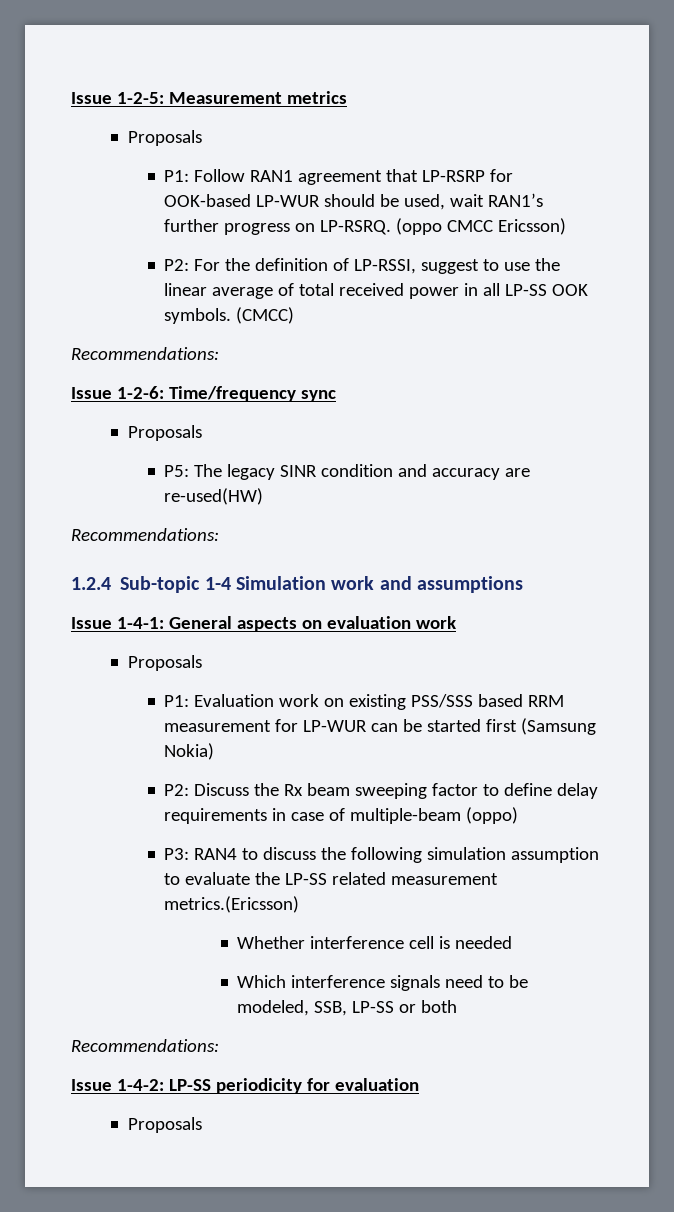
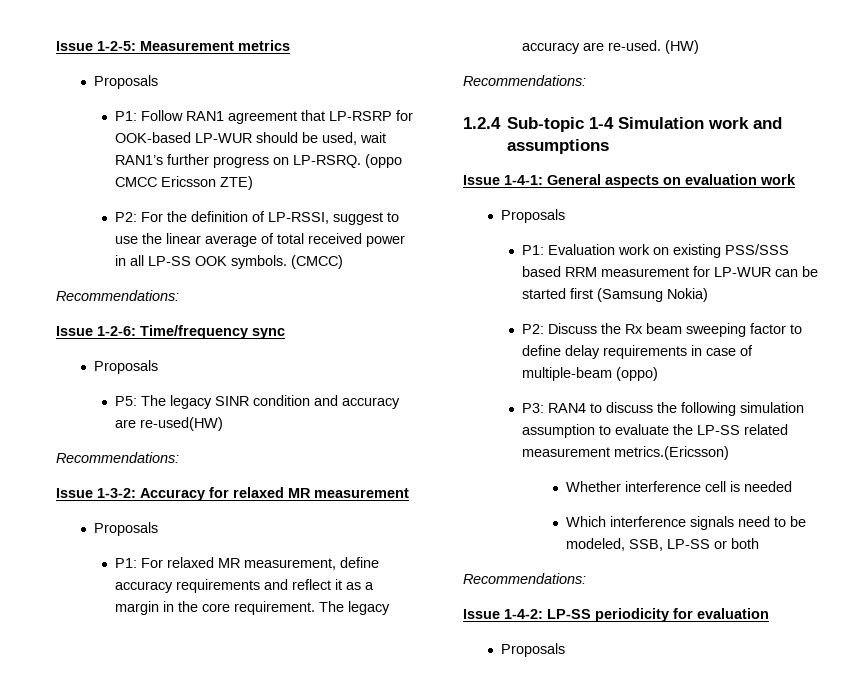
- (oppo CMCC Ericsson)
+ (oppo CMCC Ericsson ZTE)
+ Issue 1-3-2: Accuracy for relaxed MR measurement
+ Proposals
+ P1: For relaxed MR measurement, define accuracy requirements and reflect it as a margin in the core requirement. The legacy accuracy are re-used. (HW)
+ Recommendations:

